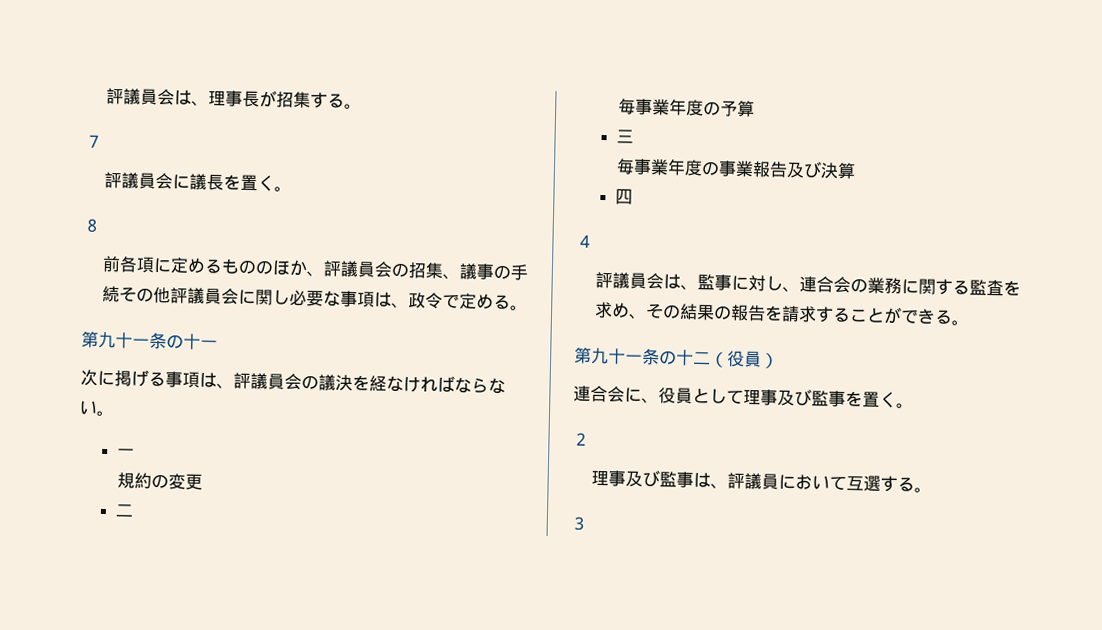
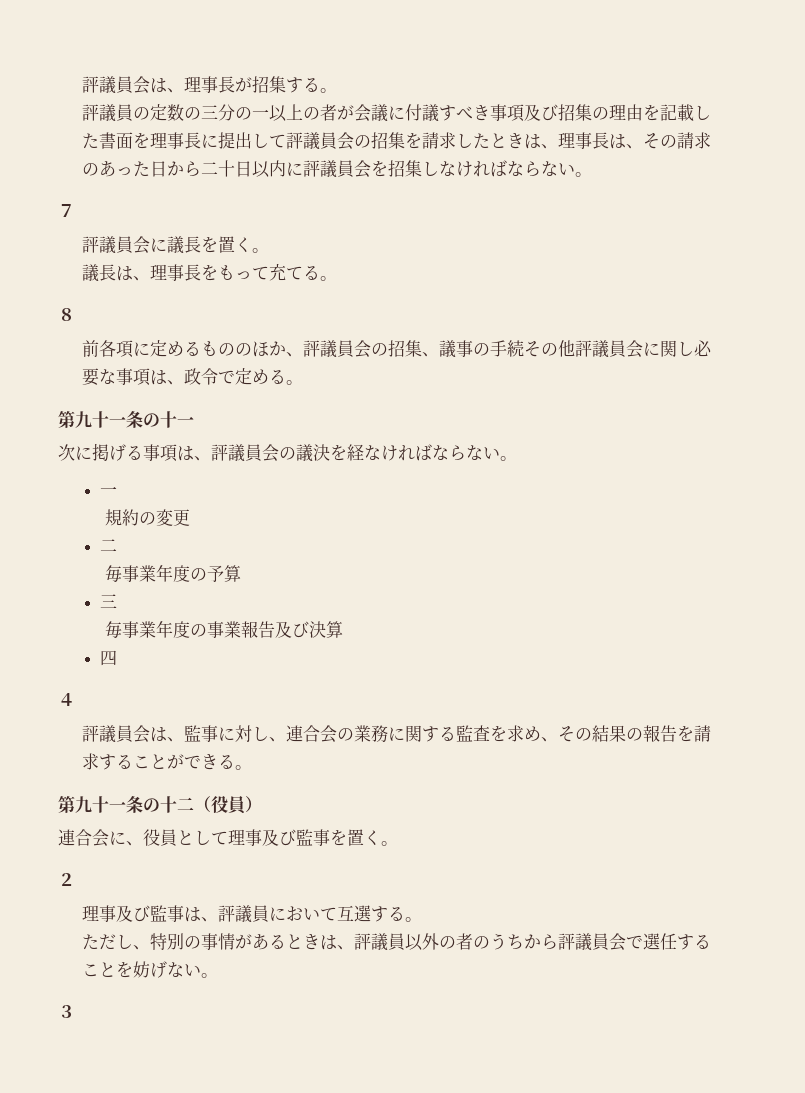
+ 評議員の定数の三分の一以上の者が会議に付議すべき事項及び招集の理由を記載した書面を理事長に提出して評議員会の招集を請求したときは、理事長は、その請求のあった日から二十日以内に評議員会を招集しなければならない。
+ 議長は、理事長をもって充てる。
+ ただし、特別の事情があるときは、評議員以外の者のうちから評議員会で選任することを妨げない。

